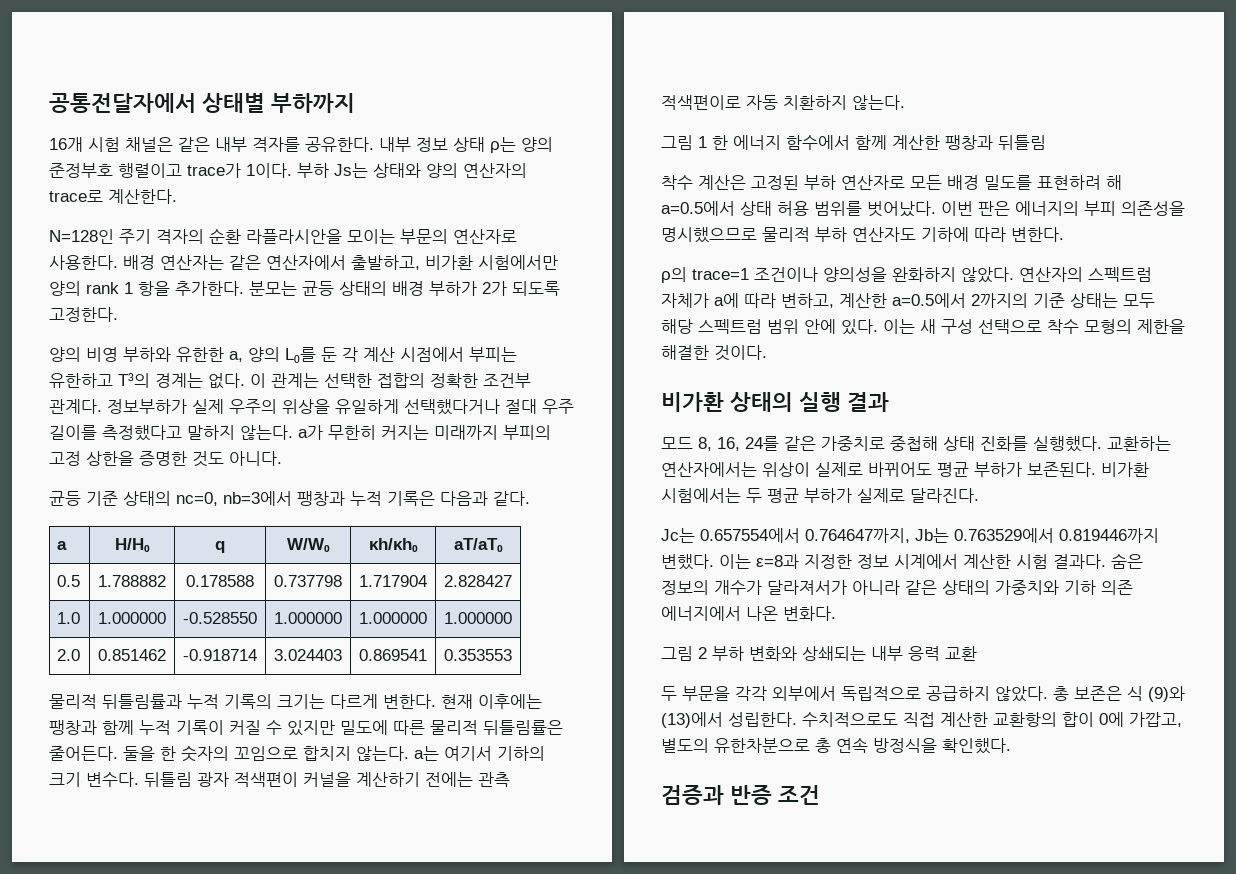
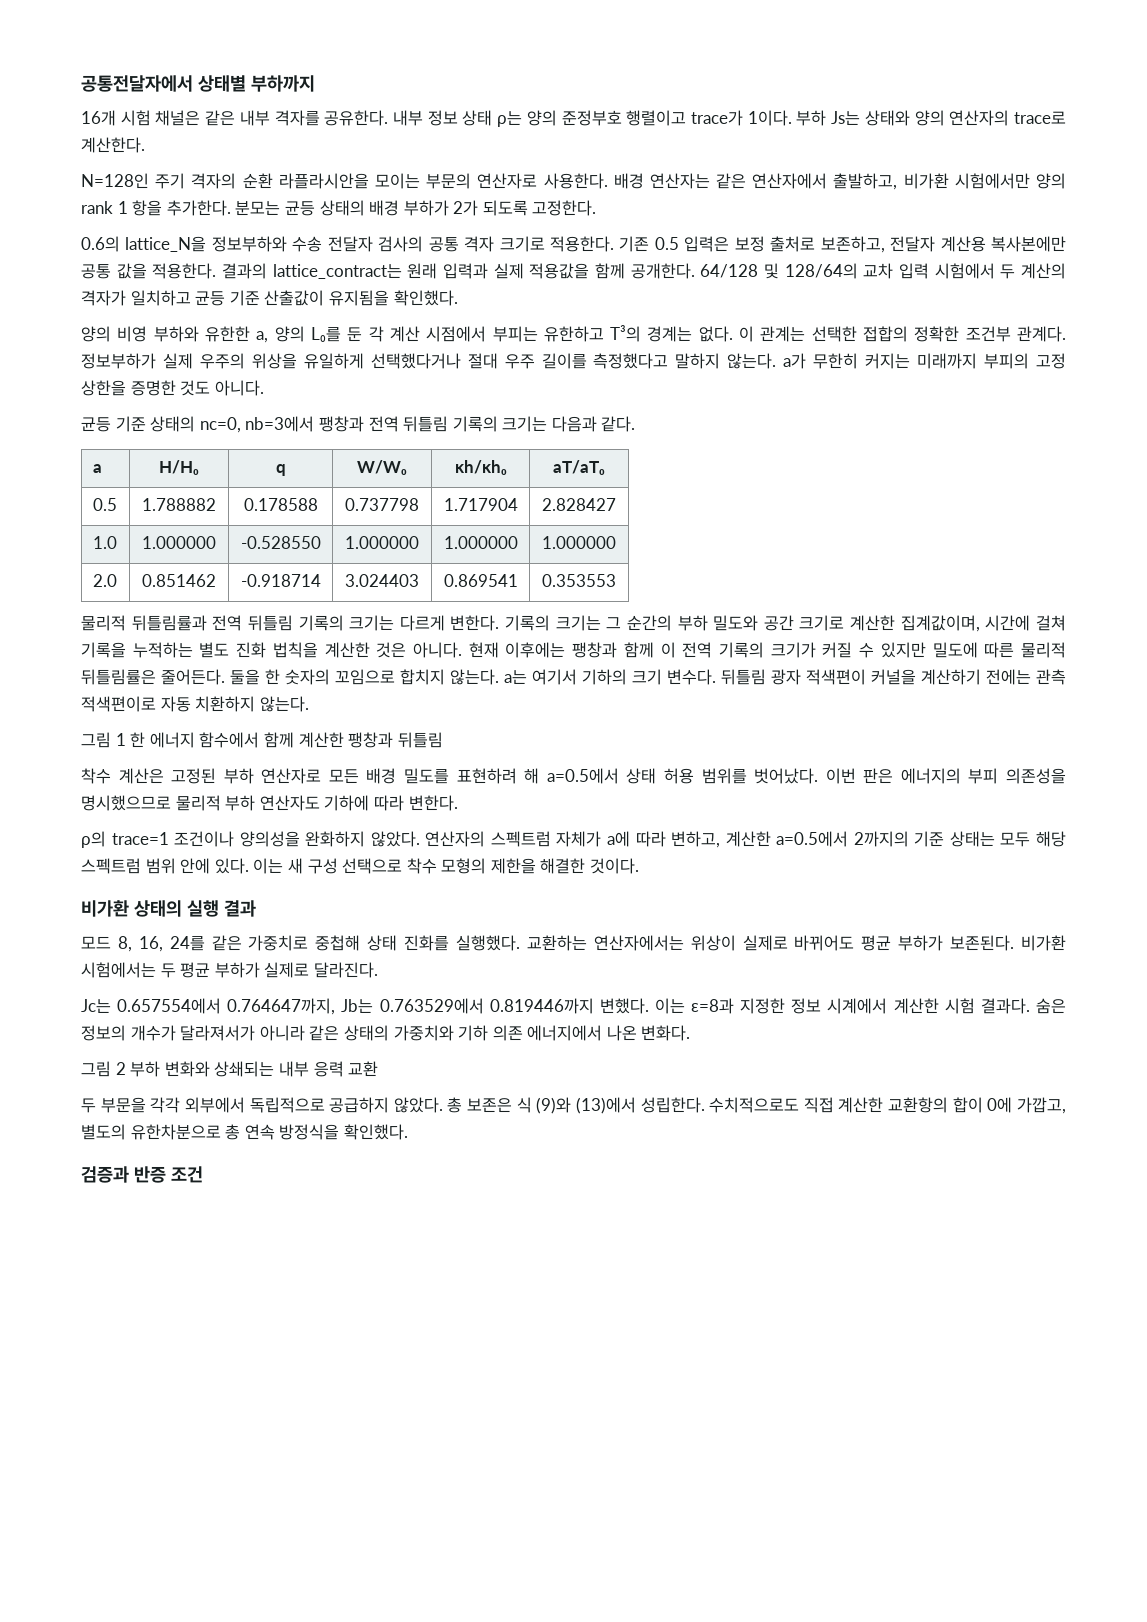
+ 0.6의 lattice_N을 정보부하와 수송 전달자 검사의 공통 격자 크기로 적용한다. 기존 0.5 입력은 보정 출처로 보존하고, 전달자 계산용 복사본에만 공통 값을 적용한다. 결과의 lattice_contract는 원래 입력과 실제 적용값을 함께 공개한다. 64/128 및 128/64의 교차 입력 시험에서 두 계산의 격자가 일치하고 균등 기준 산출값이 유지됨을 확인했다.
- 균등 기준 상태의 nc=0, nb=3에서 팽창과 누적 기록은 다음과 같다.
+ 균등 기준 상태의 nc=0, nb=3에서 팽창과 전역 뒤틀림 기록의 크기는 다음과 같다.
- 물리적 뒤틀림률과 누적 기록의 크기는 다르게 변한다.
+ 물리적 뒤틀림률과 전역 뒤틀림 기록의 크기는 다르게 변한다.
- 현재 이후에는 팽창과 함께 누적 기록이 커질 수 있지만 밀도에 따른 물리적 뒤틀림률은 줄어든다.
+ 기록의 크기는 그 순간의 부하 밀도와 공간 크기로 계산한 집계값이며, 시간에 걸쳐 기록을 누적하는 별도 진화 법칙을 계산한 것은 아니다. 현재 이후에는 팽창과 함께 이 전역 기록의 크기가 커질 수 있지만 밀도에 따른 물리적 뒤틀림률은 줄어든다.

